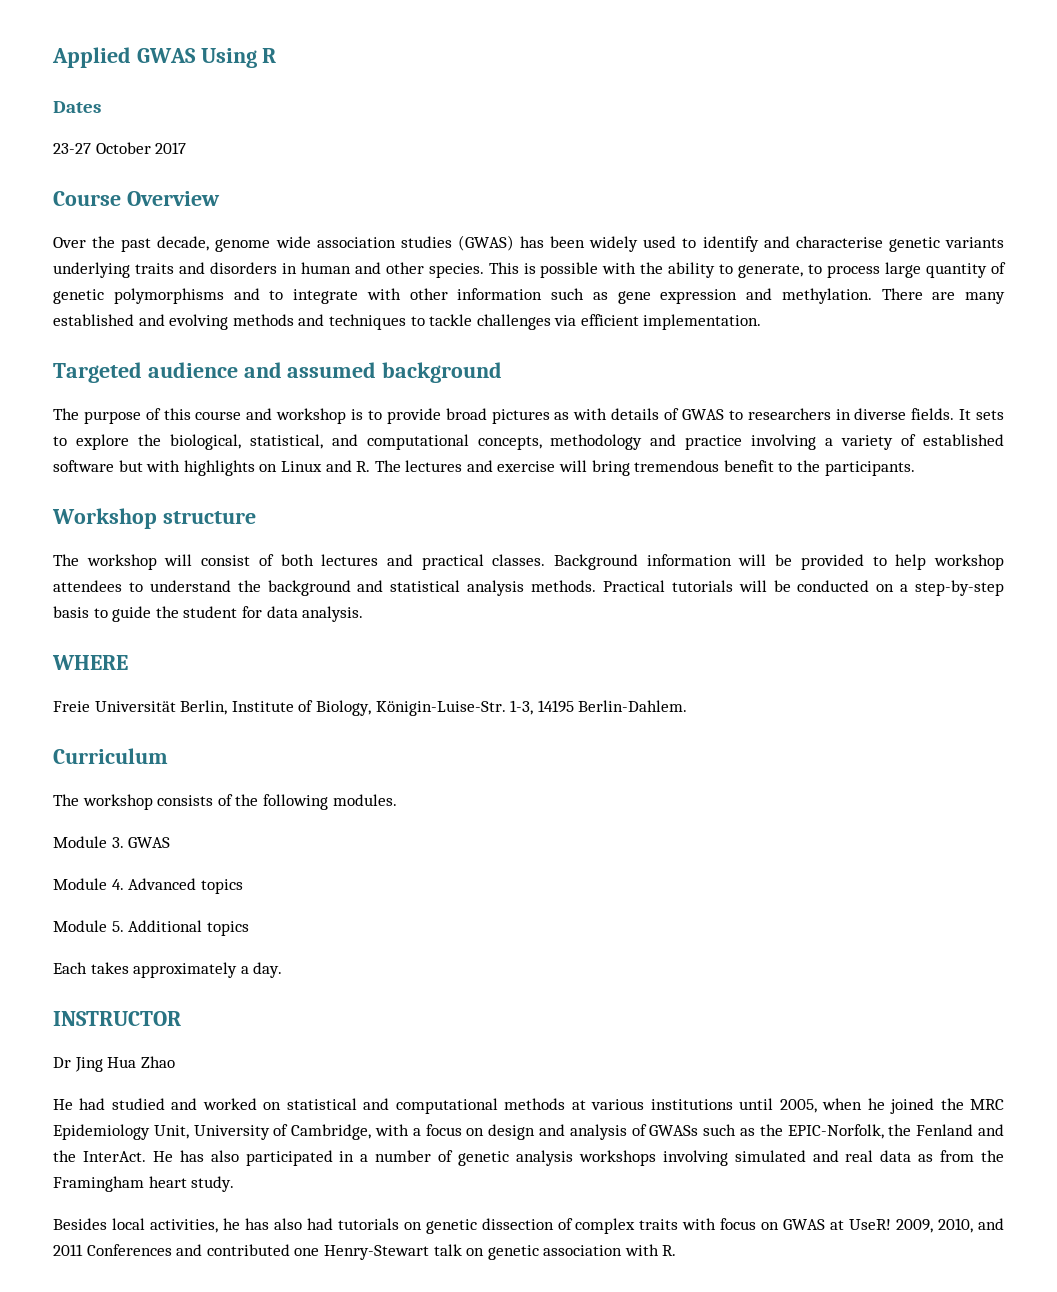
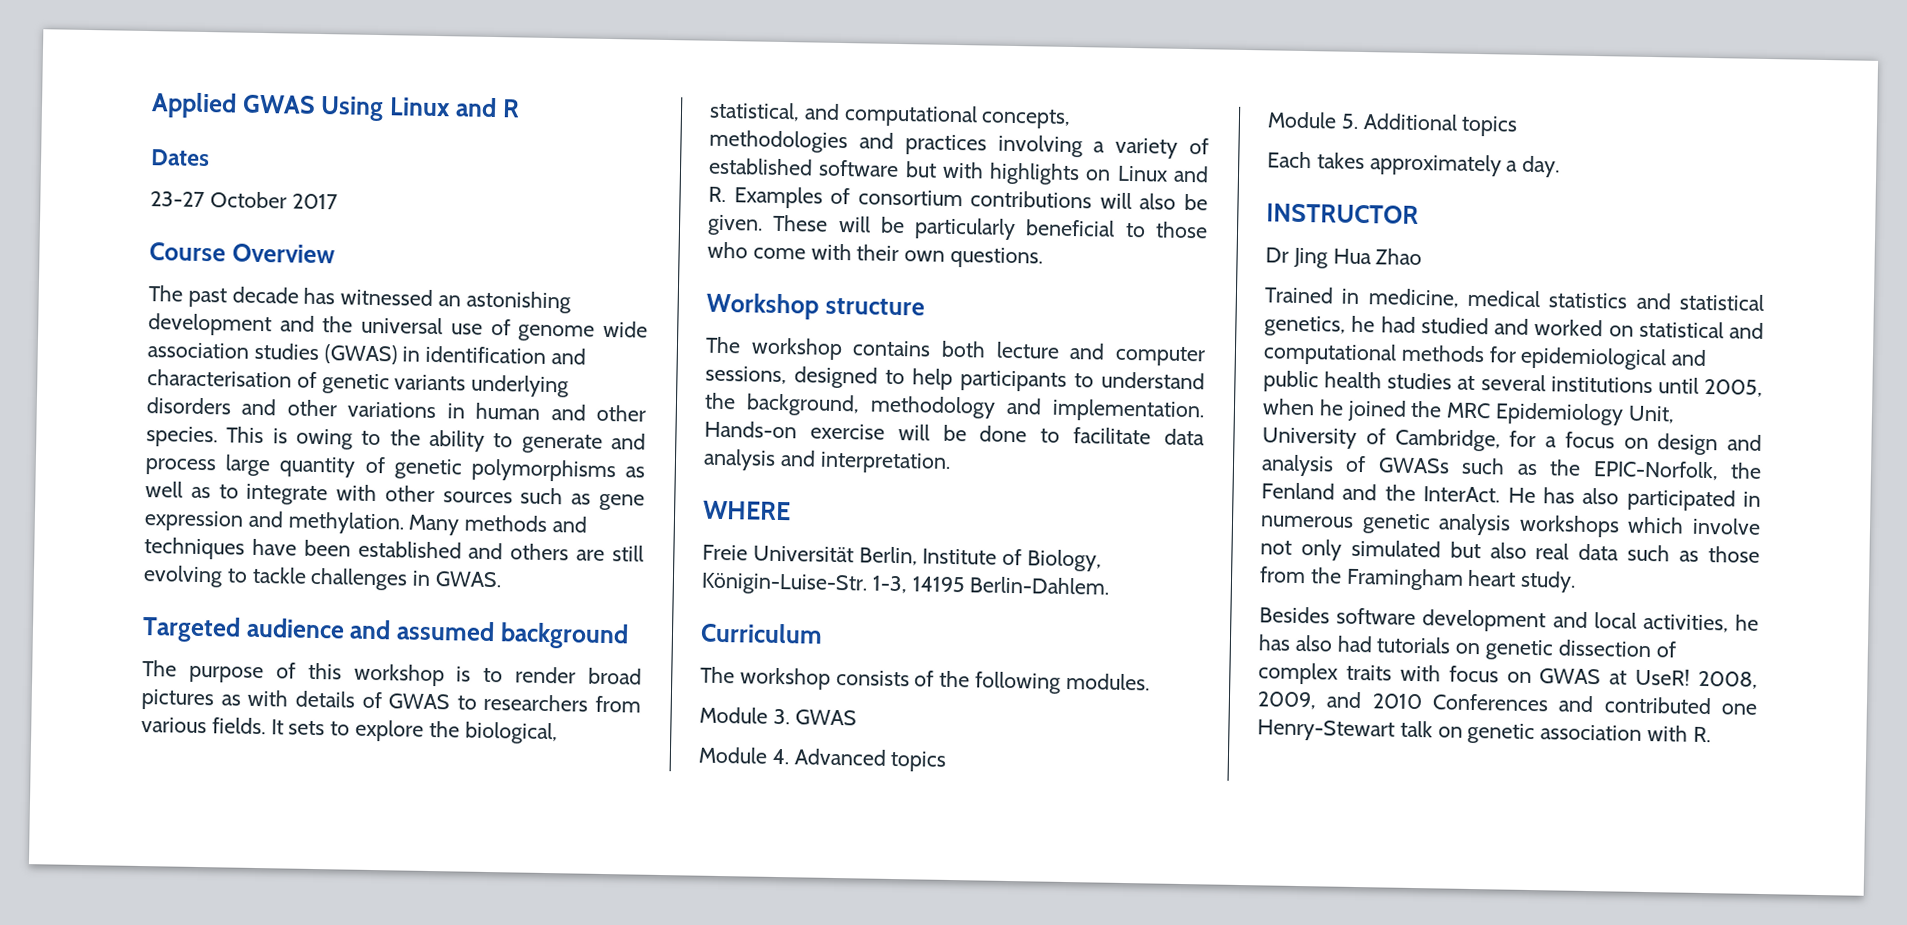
- Applied GWAS Using R
+ Applied GWAS Using Linux and R
- Over the past decade, genome wide association studies (GWAS) has been widely used to identify and characterise genetic variants underlying traits and disorders in human and other species.
+ The past decade has witnessed an astonishing development and the universal use of genome wide association studies (GWAS) in identification and characterisation of genetic variants underlying disorders and other variations in human and other species.
- This is possible with the ability to generate, to process large quantity of genetic polymorphisms and to integrate with other information such as gene expression and methylation.
+ This is owing to the ability to generate and process large quantity of genetic polymorphisms as well as to integrate with other sources such as gene expression and methylation.
- There are many established and evolving methods and techniques to tackle challenges via efficient implementation.
+ Many methods and techniques have been established and others are still evolving to tackle challenges in GWAS.
- The purpose of this course and workshop is to provide broad pictures as with details of GWAS to researchers in diverse fields.
+ The purpose of this workshop is to render broad pictures as with details of GWAS to researchers from various fields.
- It sets to explore the biological, statistical, and computational concepts, methodology and practice involving a variety of established software but with highlights on Linux and R. The lectures and exercise will bring tremendous benefit to the participants.
+ It sets to explore the biological, statistical, and computational concepts, methodologies and practices involving a variety of established software but with highlights on Linux and R. Examples of consortium contributions will also be given. These will be particularly beneficial to those who come with their own questions.
  Workshop structure
- The workshop will consist of both lectures and practical classes. Background information will be provided to help workshop attendees to understand the background and statistical analysis methods. Practical tutorials will be conducted on a step-by-step basis to guide the student for data analysis.
+ The workshop contains both lecture and computer sessions, designed to help participants to understand the background, methodology and implementation. Hands-on exercise will be done to facilitate data analysis and interpretation.
- He had studied and worked on statistical and computational methods at various institutions until 2005, when he joined the MRC Epidemiology Unit, University of Cambridge, with a focus on design and analysis of GWASs such as the EPIC-Norfolk, the Fenland and the InterAct.
+ Trained in medicine, medical statistics and statistical genetics, he had studied and worked on statistical and computational methods for epidemiological and public health studies at several institutions until 2005, when he joined the MRC Epidemiology Unit, University of Cambridge, for a focus on design and analysis of GWASs such as the EPIC-Norfolk, the Fenland and the InterAct.
- He has also participated in a number of genetic analysis workshops involving simulated and real data as from the Framingham heart study.
+ He has also participated in numerous genetic analysis workshops which involve not only simulated but also real data such as those from the Framingham heart study.
- Besides local activities, he has also had tutorials on genetic dissection of complex traits with focus on GWAS at UseR!
+ Besides software development and local activities, he has also had tutorials on genetic dissection of complex traits with focus on GWAS at UseR!
- 2009, 2010, and 2011 Conferences and contributed one Henry-Stewart talk on genetic association with R.
+ 2008, 2009, and 2010 Conferences and contributed one Henry-Stewart talk on genetic association with R.

